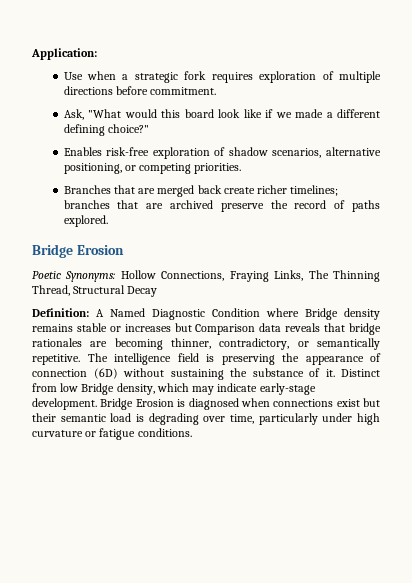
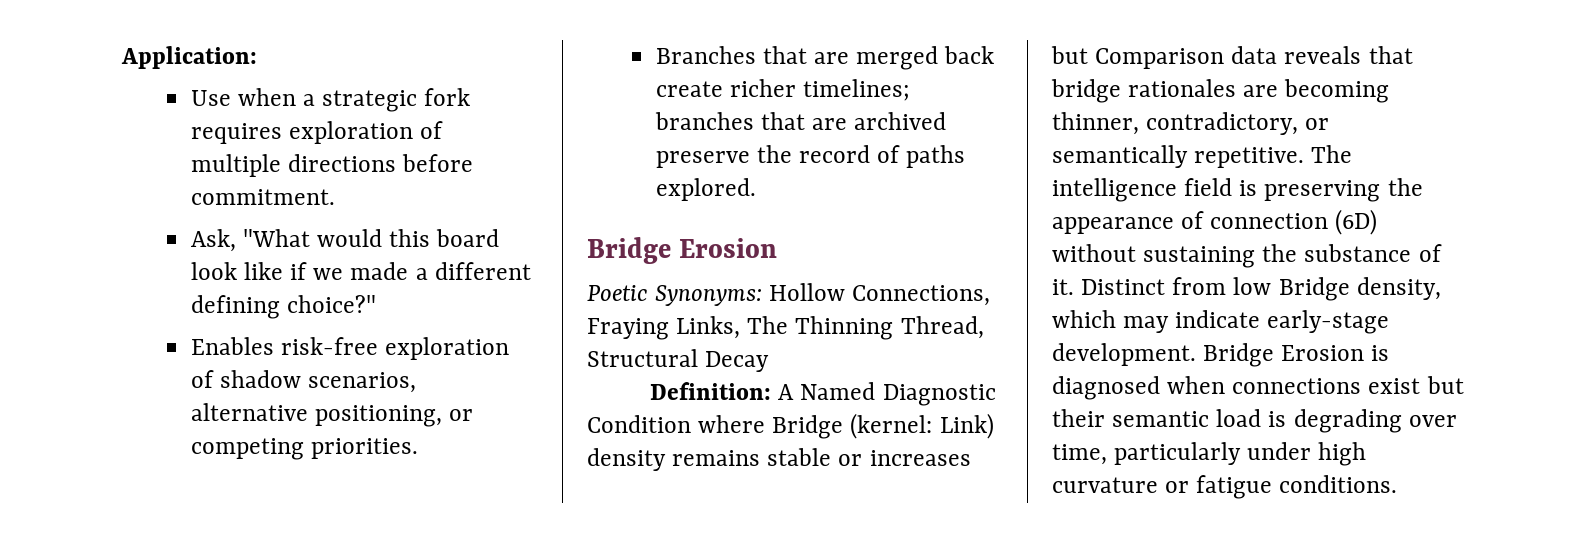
- Definition: A Named Diagnostic Condition where Bridge density remains stable or increases but Comparison data reveals that bridge rationales are becoming thinner, contradictory, or semantically repetitive.
+ Definition: A Named Diagnostic Condition where Bridge (kernel: Link) density remains stable or increases but Comparison data reveals that bridge rationales are becoming thinner, contradictory, or semantically repetitive.

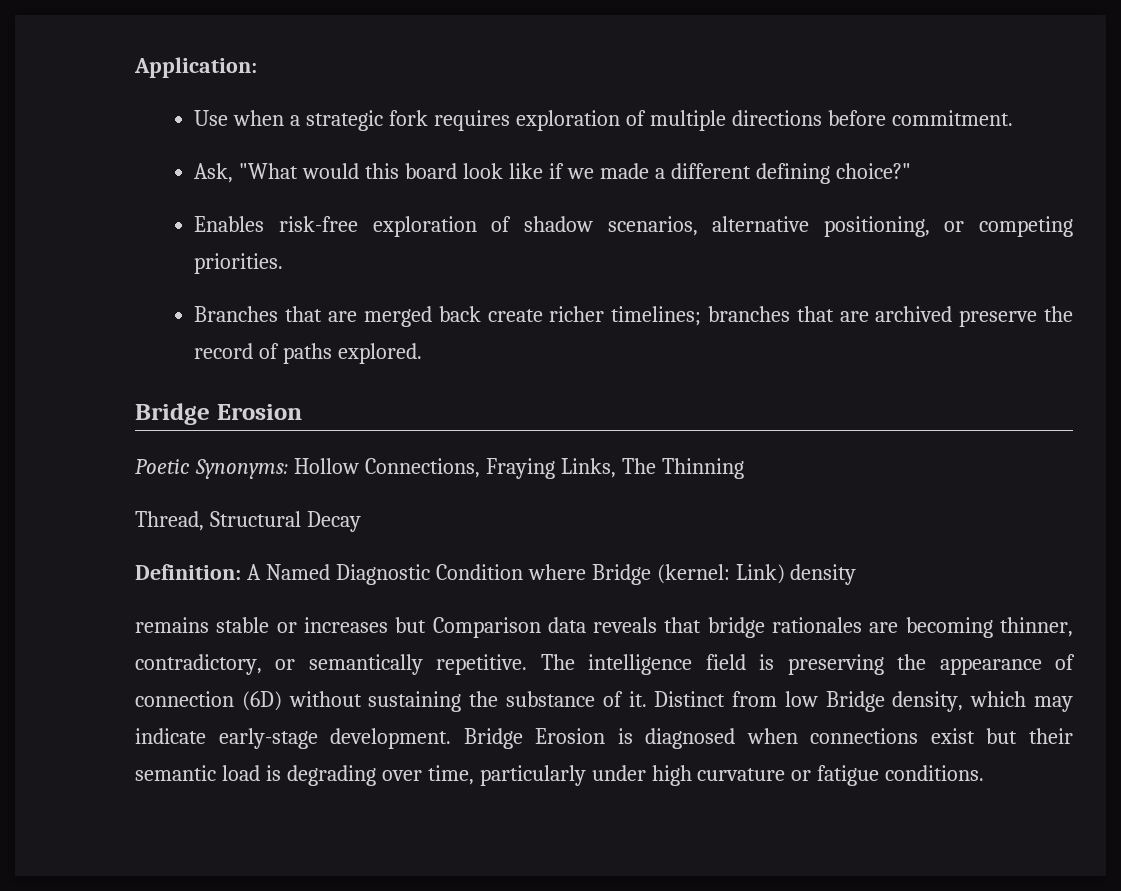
- Poetic Synonyms: Hollow Connections, Fraying Links, The Thinning Thread, Structural Decay
+ Poetic Synonyms: Hollow Connections, Fraying Links, The Thinning
+ Thread, Structural Decay
- Definition: A Named Diagnostic Condition where Bridge (kernel: Link) density remains stable or increases but Comparison data reveals that bridge rationales are becoming thinner, contradictory, or semantically repetitive.
+ Definition: A Named Diagnostic Condition where Bridge (kernel: Link) density
+ remains stable or increases but Comparison data reveals that bridge rationales are becoming thinner, contradictory, or semantically repetitive.

